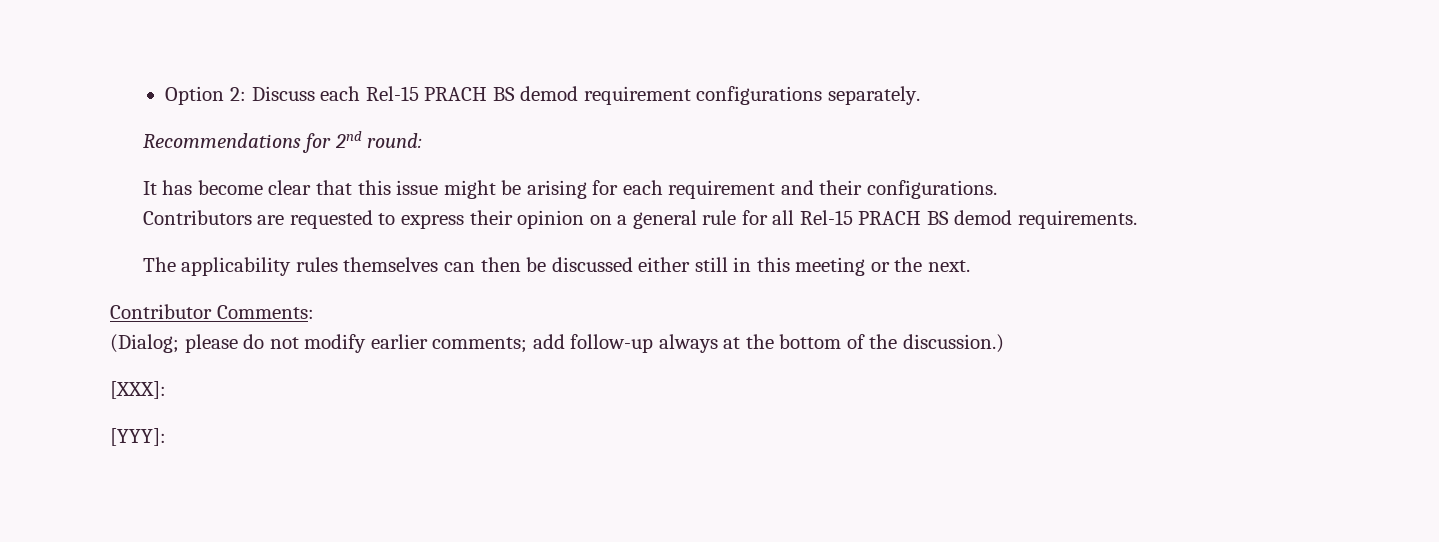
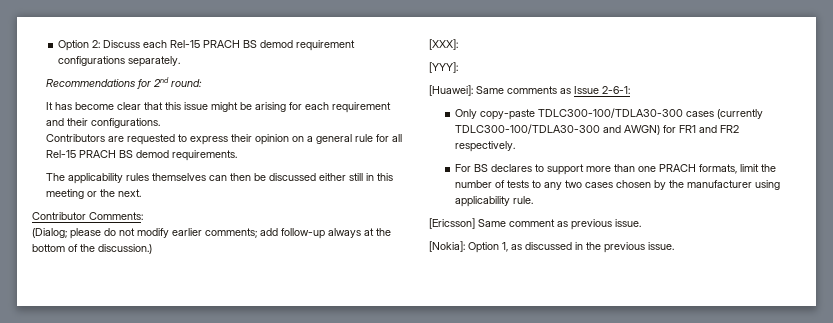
+ [Huawei]: Same comments as Issue 2-6-1:
+ Only copy-paste TDLC300-100/TDLA30-300 cases (currently TDLC300-100/TDLA30-300 and AWGN) for FR1 and FR2 respectively.
+ For BS declares to support more than one PRACH formats, limit the number of tests to any two cases chosen by the manufacturer using applicability rule.
+ [Ericsson] Same comment as previous issue.
+ [Nokia]: Option 1, as discussed in the previous issue.

